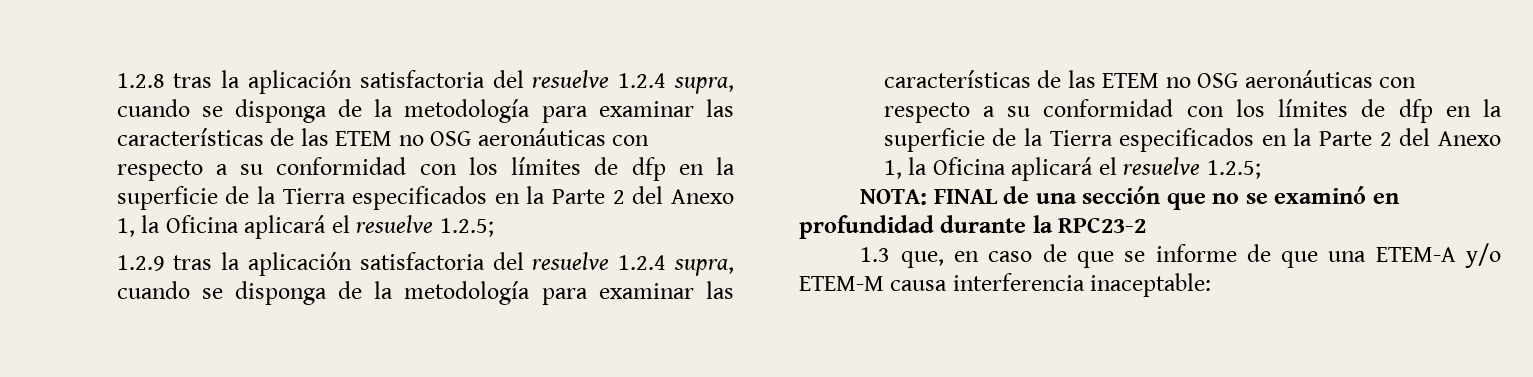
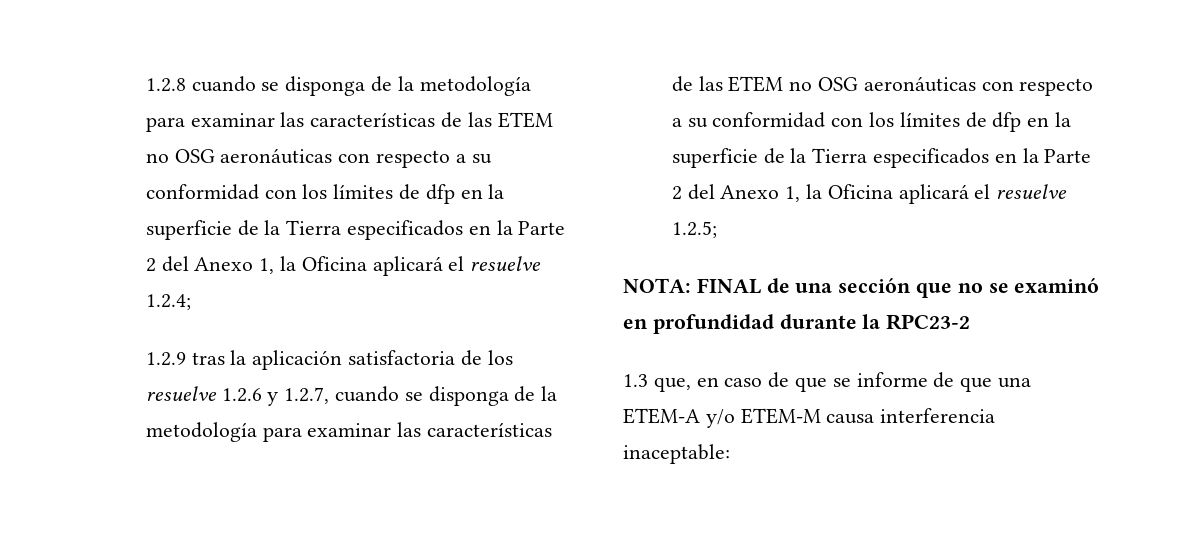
- 1.2.8 tras la aplicación satisfactoria del resuelve 1.2.4 supra, cuando se disponga de la metodología para examinar las características de las ETEM no OSG aeronáuticas con respecto a su conformidad con los límites de dfp en la superficie de la Tierra especificados en la Parte 2 del Anexo 1, la Oficina aplicará el resuelve 1.2.5;
+ 1.2.8 cuando se disponga de la metodología para examinar las características de las ETEM no OSG aeronáuticas con respecto a su conformidad con los límites de dfp en la superficie de la Tierra especificados en la Parte 2 del Anexo 1, la Oficina aplicará el resuelve 1.2.4;
- 1.2.9 tras la aplicación satisfactoria del resuelve 1.2.4 supra, cuando se disponga de la metodología para examinar las características de las ETEM no OSG aeronáuticas con respecto a su conformidad con los límites de dfp en la superficie de la Tierra especificados en la Parte 2 del Anexo 1, la Oficina aplicará el resuelve 1.2.5;
+ 1.2.9 tras la aplicación satisfactoria de los resuelve 1.2.6 y 1.2.7, cuando se disponga de la metodología para examinar las características de las ETEM no OSG aeronáuticas con respecto a su conformidad con los límites de dfp en la superficie de la Tierra especificados en la Parte 2 del Anexo 1, la Oficina aplicará el resuelve 1.2.5;

